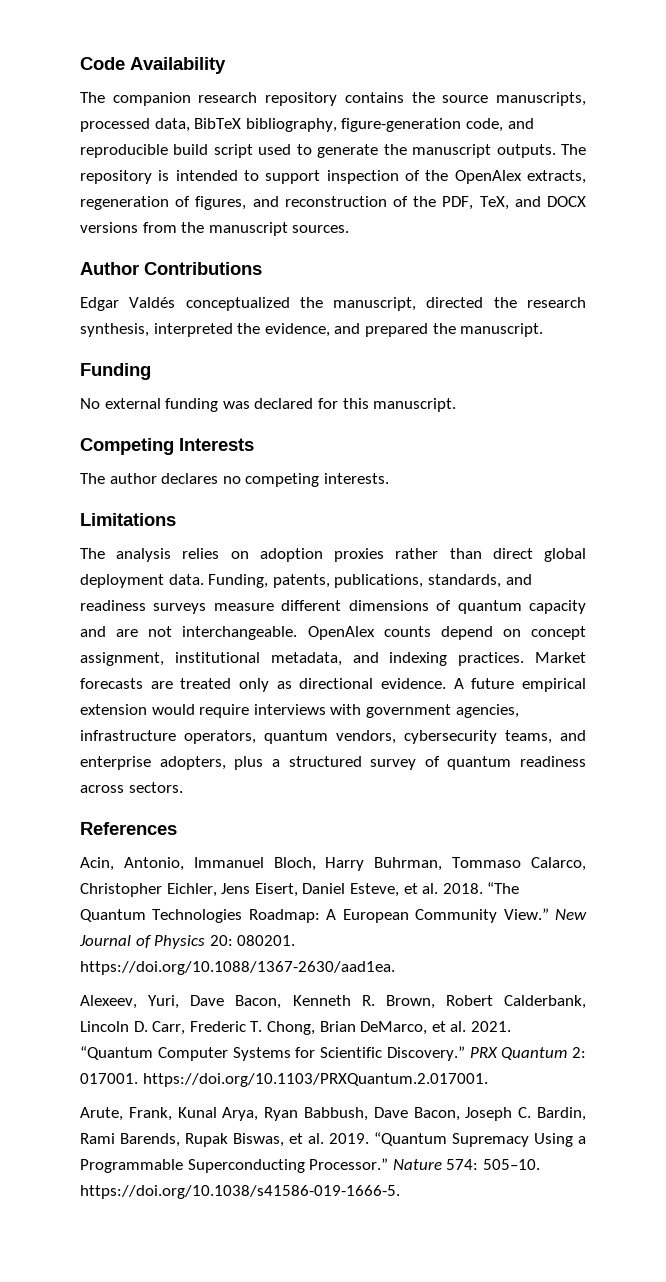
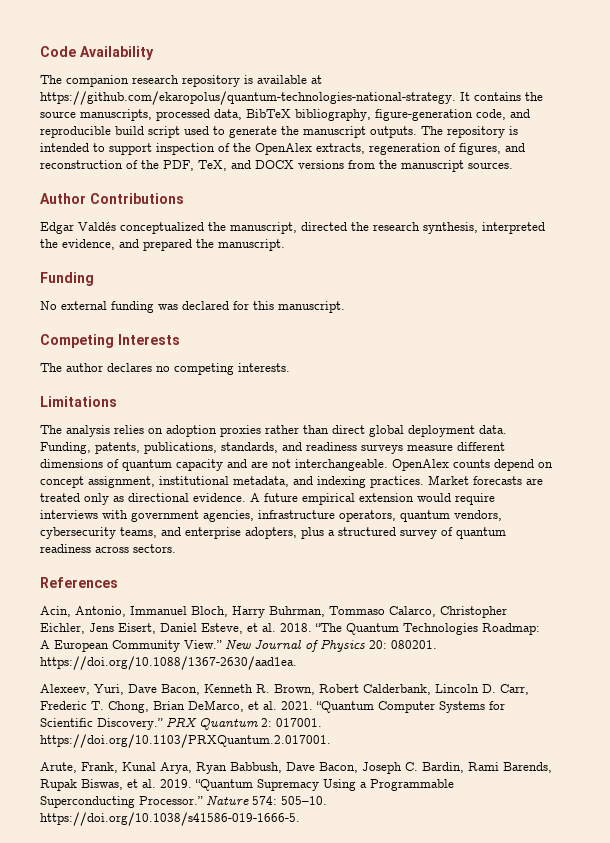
- The companion research repository contains the source manuscripts, processed data, BibTeX bibliography, figure-generation code, and reproducible build script used to generate the manuscript outputs.
+ The companion research repository is available at https://github.com/ekaropolus/quantum-technologies-national-strategy. It contains the source manuscripts, processed data, BibTeX bibliography, figure-generation code, and reproducible build script used to generate the manuscript outputs.

